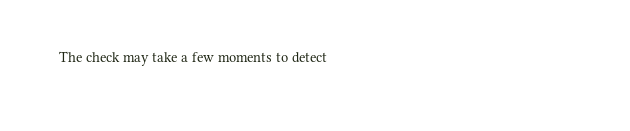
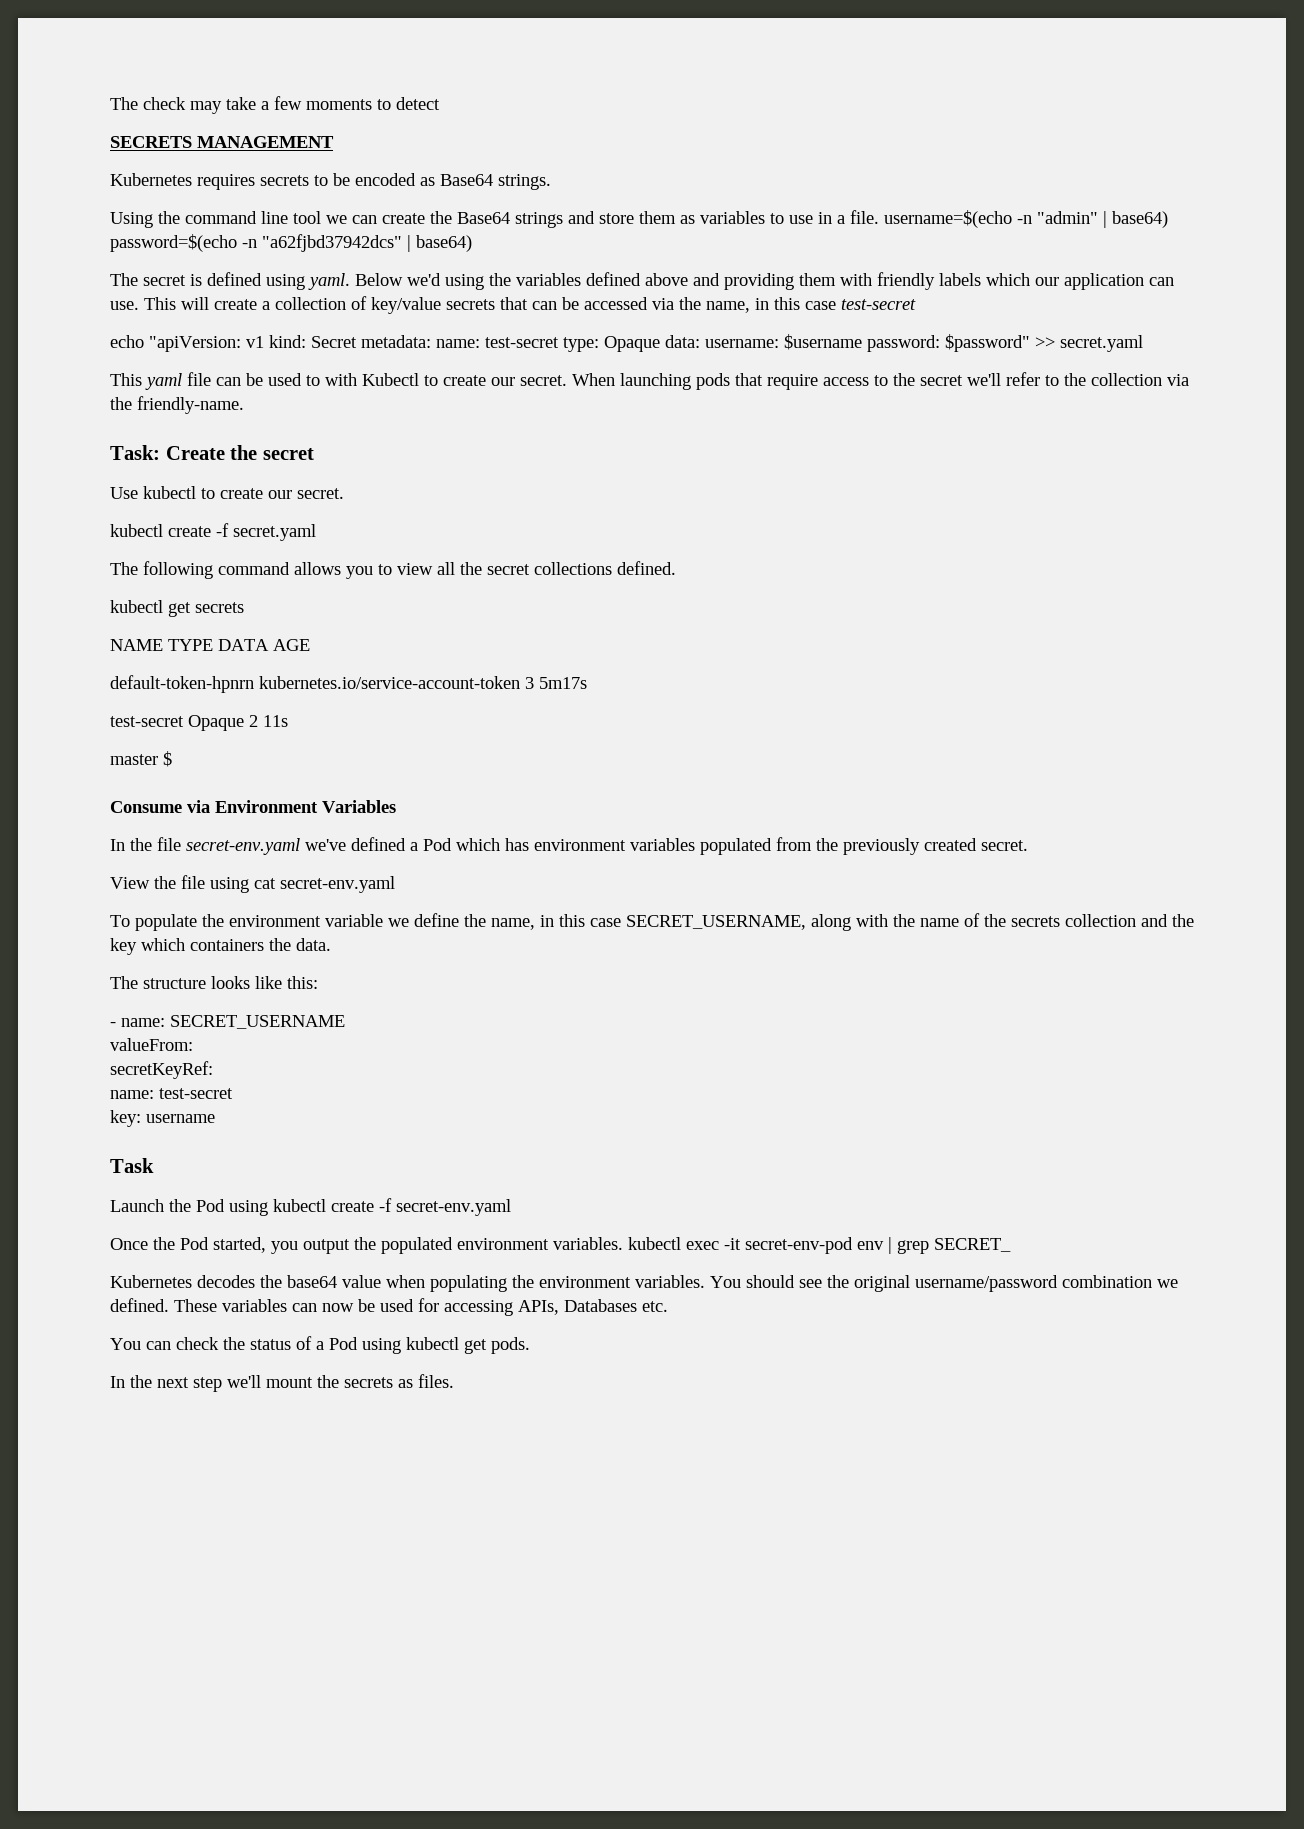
+ SECRETS MANAGEMENT
+ Kubernetes requires secrets to be encoded as Base64 strings.
+ Using the command line tool we can create the Base64 strings and store them as variables to use in a file. username=$(echo -n "admin" | base64) password=$(echo -n "a62fjbd37942dcs" | base64)
+ The secret is defined using yaml. Below we'd using the variables defined above and providing them with friendly labels which our application can use. This will create a collection of key/value secrets that can be accessed via the name, in this case test-secret
+ echo "apiVersion: v1 kind: Secret metadata: name: test-secret type: Opaque data: username: $username password: $password" >> secret.yaml
+ This yaml file can be used to with Kubectl to create our secret. When launching pods that require access to the secret we'll refer to the collection via the friendly-name.
+ Task: Create the secret
+ Use kubectl to create our secret.
+ kubectl create -f secret.yaml
+ The following command allows you to view all the secret collections defined.
+ kubectl get secrets
+ NAME TYPE DATA AGE
+ default-token-hpnrn kubernetes.io/service-account-token 3 5m17s
+ test-secret Opaque 2 11s
+ master $
+ Consume via Environment Variables
+ In the file secret-env.yaml we've defined a Pod which has environment variables populated from the previously created secret.
+ View the file using cat secret-env.yaml
+ To populate the environment variable we define the name, in this case SECRET_USERNAME, along with the name of the secrets collection and the key which containers the data.
+ The structure looks like this:
+ - name: SECRET_USERNAME
+ valueFrom:
+ secretKeyRef:
+ name: test-secret
+ key: username
+ Task
+ Launch the Pod using kubectl create -f secret-env.yaml
+ Once the Pod started, you output the populated environment variables. kubectl exec -it secret-env-pod env | grep SECRET_
+ Kubernetes decodes the base64 value when populating the environment variables. You should see the original username/password combination we defined. These variables can now be used for accessing APIs, Databases etc.
+ You can check the status of a Pod using kubectl get pods.
+ In the next step we'll mount the secrets as files.

